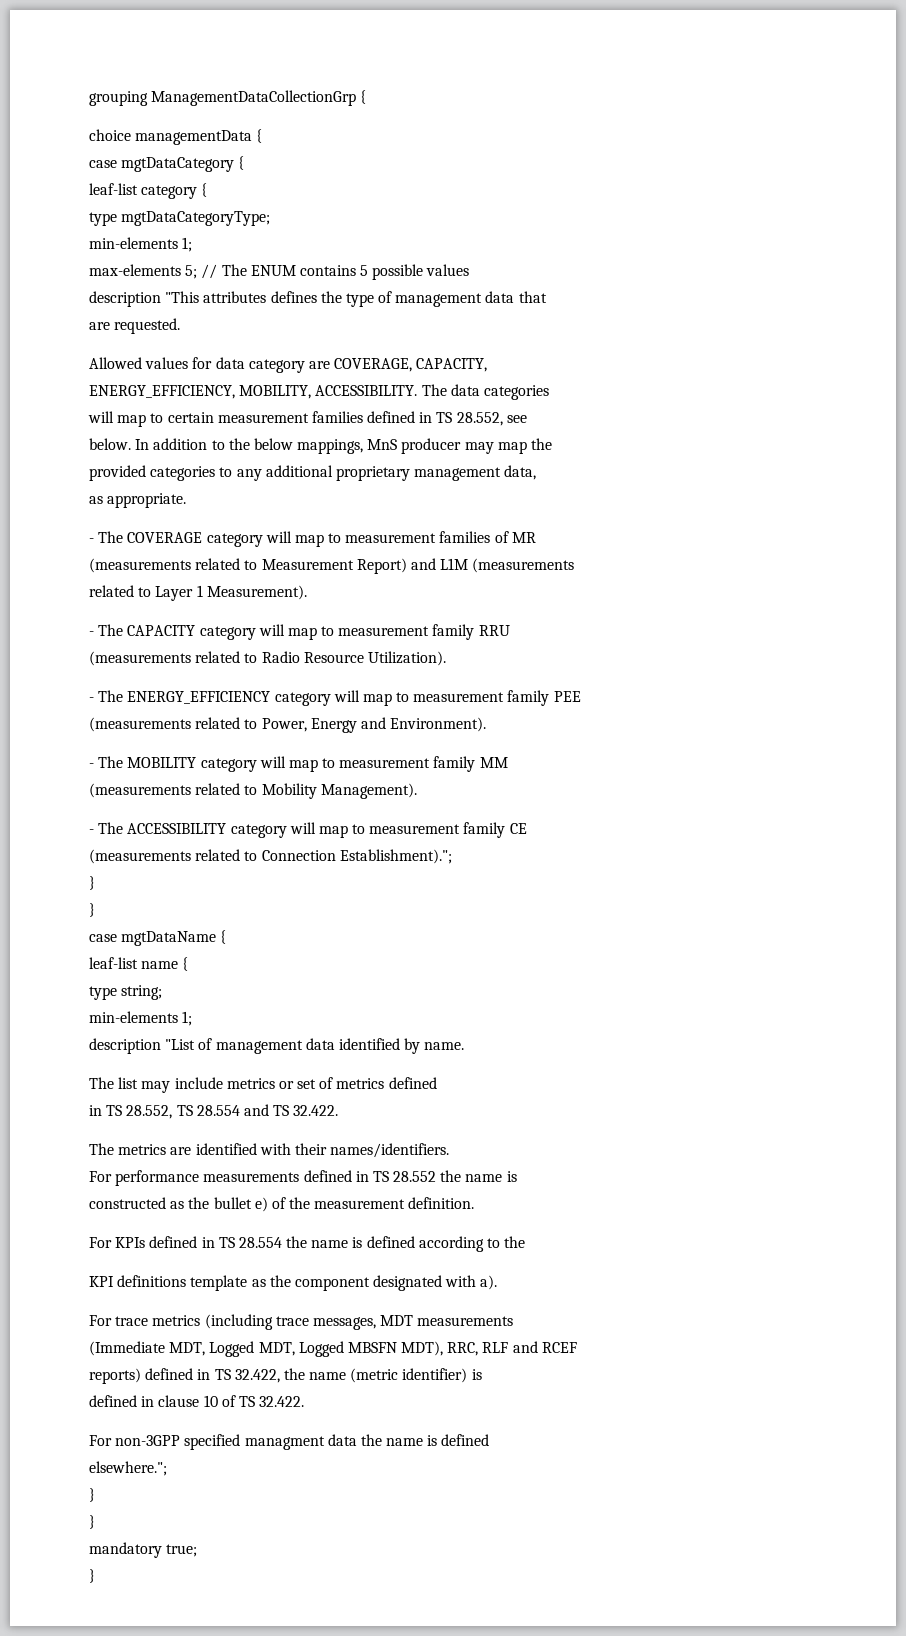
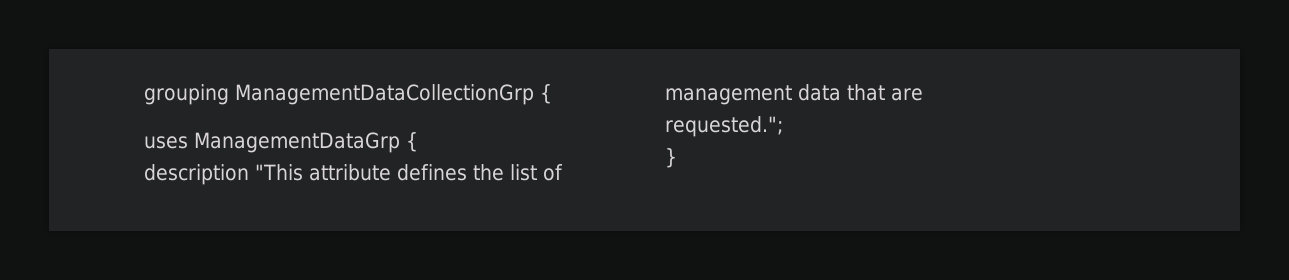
- choice managementData {
- case mgtDataCategory {
- leaf-list category {
- type mgtDataCategoryType;
- min-elements 1;
- max-elements 5; // The ENUM contains 5 possible values
+ uses ManagementDataGrp {
- description "This attributes defines the type of management data that
- are requested.
- Allowed values for data category are COVERAGE, CAPACITY,
- ENERGY_EFFICIENCY, MOBILITY, ACCESSIBILITY. The data categories
- will map to certain measurement families defined in TS 28.552, see
- below. In addition to the below mappings, MnS producer may map the
- provided categories to any additional proprietary management data,
- as appropriate.
- - The COVERAGE category will map to measurement families of MR
- (measurements related to Measurement Report) and L1M (measurements
- related to Layer 1 Measurement).
- - The CAPACITY category will map to measurement family RRU
- (measurements related to Radio Resource Utilization).
- - The ENERGY_EFFICIENCY category will map to measurement family PEE
- (measurements related to Power, Energy and Environment).
- - The MOBILITY category will map to measurement family MM
- (measurements related to Mobility Management).
- - The ACCESSIBILITY category will map to measurement family CE
- (measurements related to Connection Establishment).";
- }
- }
- case mgtDataName {
- leaf-list name {
- type string;
- min-elements 1;
- description "List of management data identified by name.
- The list may include metrics or set of metrics defined
- in TS 28.552, TS 28.554 and TS 32.422.
- The metrics are identified with their names/identifiers.
- For performance measurements defined in TS 28.552 the name is
- constructed as the bullet e) of the measurement definition.
- For KPIs defined in TS 28.554 the name is defined according to the
- KPI definitions template as the component designated with a).
- For trace metrics (including trace messages, MDT measurements
- (Immediate MDT, Logged MDT, Logged MBSFN MDT), RRC, RLF and RCEF
- reports) defined in TS 32.422, the name (metric identifier) is
- defined in clause 10 of TS 32.422.
- For non-3GPP specified managment data the name is defined
- elsewhere.";
- }
- }
- mandatory true;
+ description "This attribute defines the list of management data that are
+ requested.";

